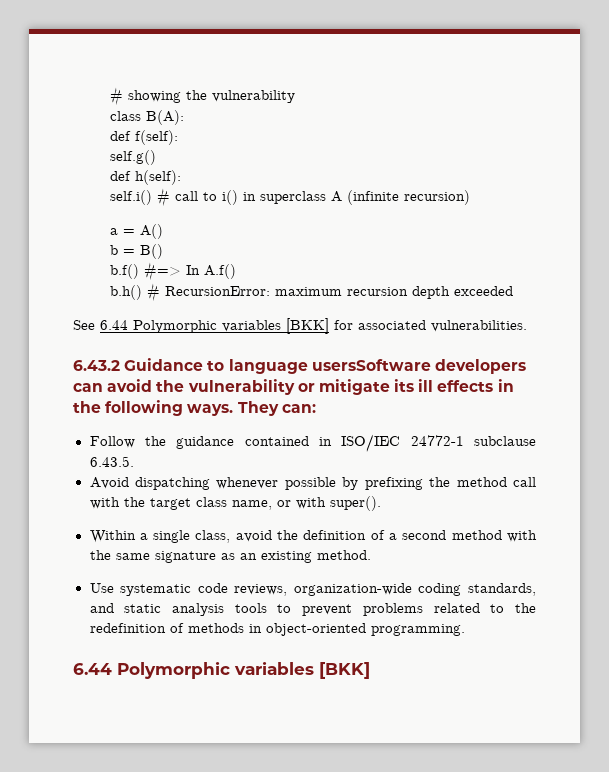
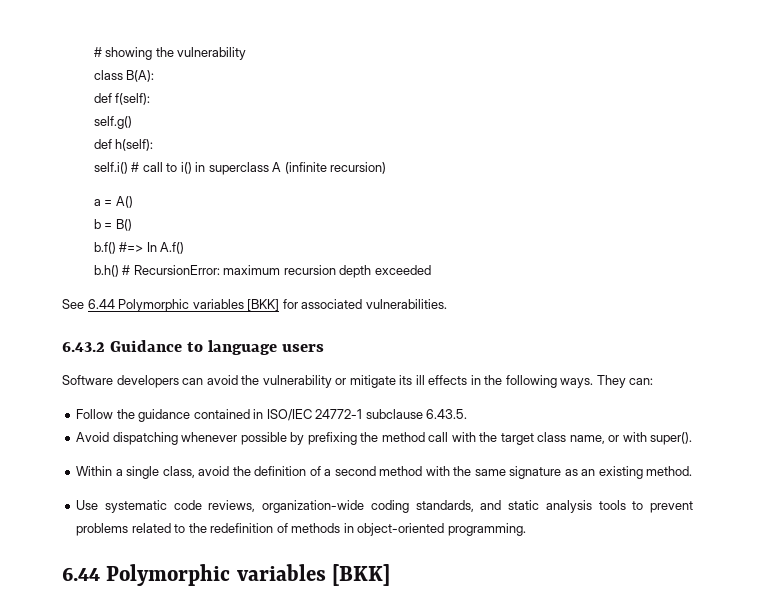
- 6.43.2 Guidance to language usersSoftware developers can avoid the vulnerability or mitigate its ill effects in the following ways.
+ 6.43.2 Guidance to language users
+ Software developers can avoid the vulnerability or mitigate its ill effects in the following ways.

